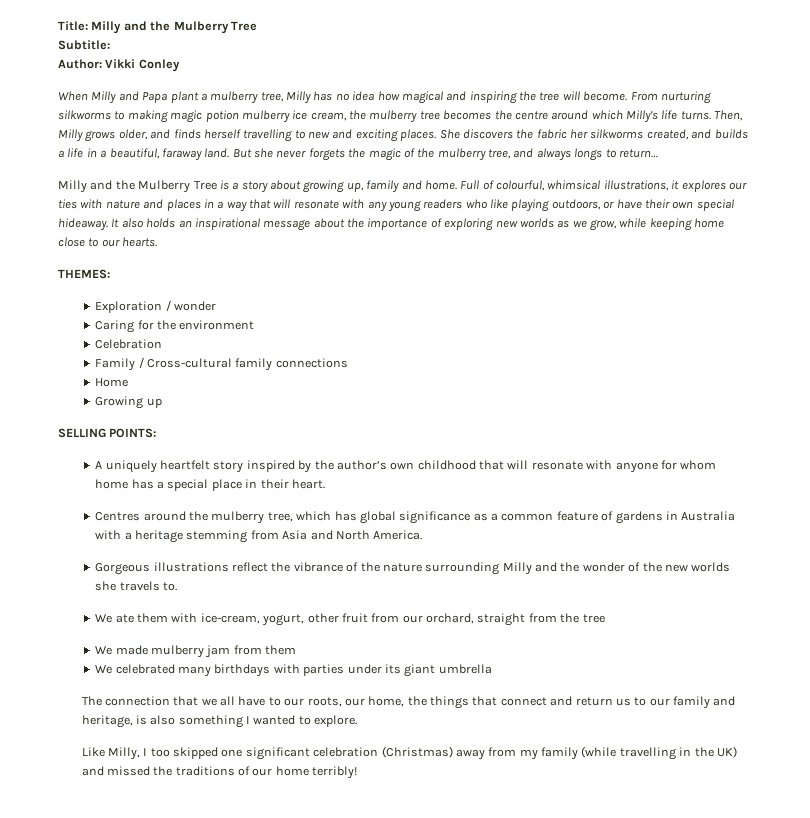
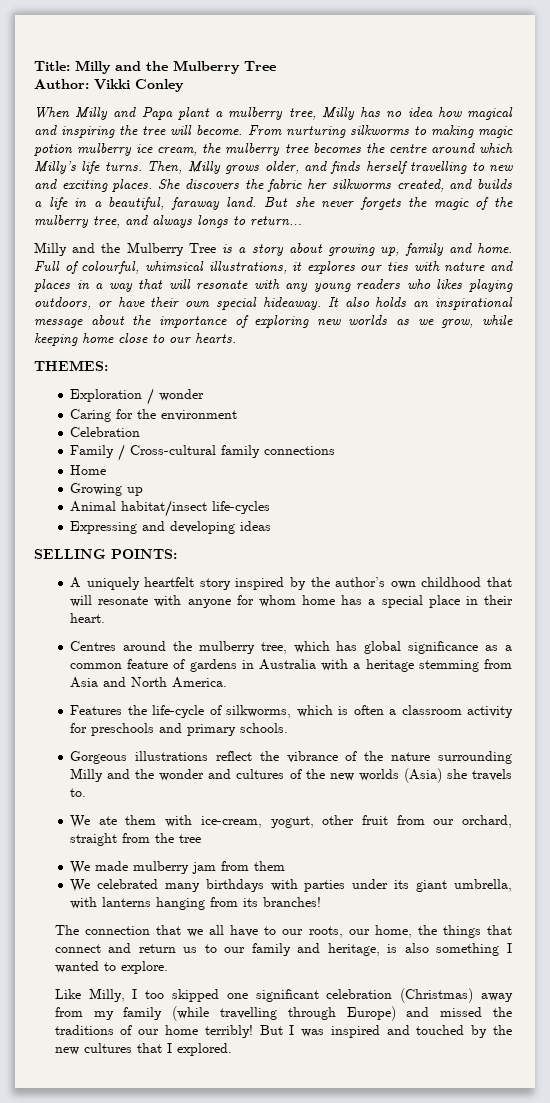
- Subtitle:
- Full of colourful, whimsical illustrations, it explores our ties with nature and places in a way that will resonate with any young readers who like playing outdoors, or have their own special hideaway.
+ Full of colourful, whimsical illustrations, it explores our ties with nature and places in a way that will resonate with any young readers who likes playing outdoors, or have their own special hideaway.
+ Animal habitat/insect life-cycles
+ Expressing and developing ideas
+ Features the life-cycle of silkworms, which is often a classroom activity for preschools and primary schools.
- Gorgeous illustrations reflect the vibrance of the nature surrounding Milly and the wonder of the new worlds she travels to.
+ Gorgeous illustrations reflect the vibrance of the nature surrounding Milly and the wonder and cultures of the new worlds (Asia) she travels to.
- We celebrated many birthdays with parties under its giant umbrella
+ We celebrated many birthdays with parties under its giant umbrella, with lanterns hanging from its branches!
- Like Milly, I too skipped one significant celebration (Christmas) away from my family (while travelling in the UK) and missed the traditions of our home terribly!
+ Like Milly, I too skipped one significant celebration (Christmas) away from my family (while travelling through Europe) and missed the traditions of our home terribly!
+ But I was inspired and touched by the new cultures that I explored.

